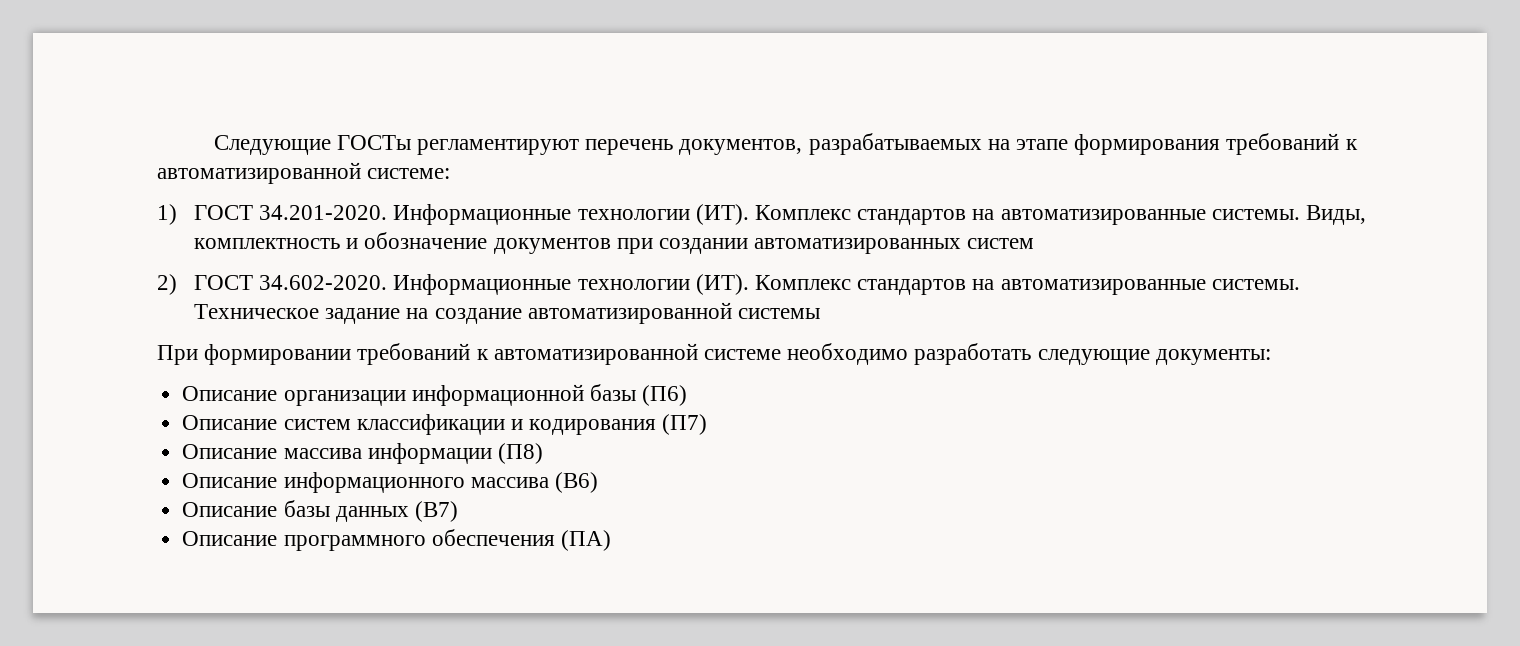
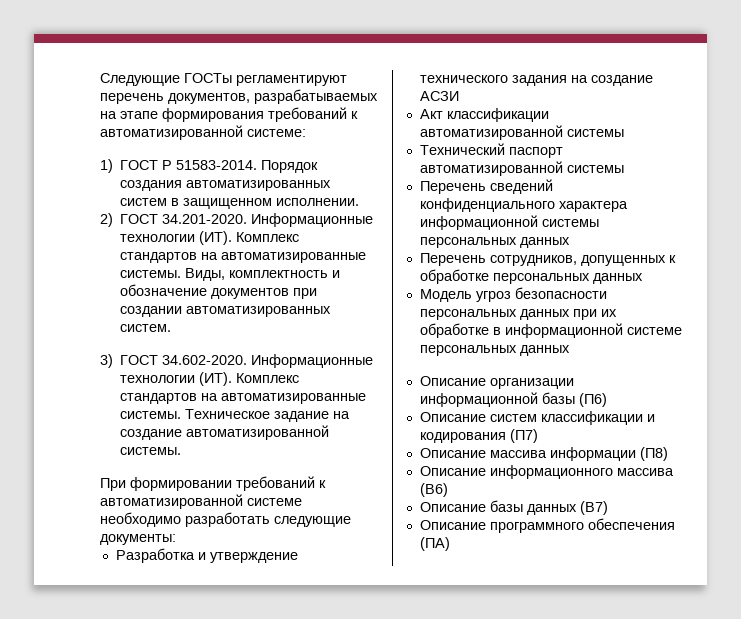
- 1) ГОСТ 34.201-2020. Информационные технологии (ИТ). Комплекс стандартов на автоматизированные системы.
+ 1) ГОСТ Р 51583-2014. Порядок создания автоматизированных систем в защищенном исполнении.
+ 2) ГОСТ 34.201-2020. Информационные технологии (ИТ). Комплекс стандартов на автоматизированные системы.
- Виды, комплектность и обозначение документов при создании автоматизированных систем
- 2) ГОСТ 34.602-2020. Информационные технологии (ИТ). Комплекс стандартов на автоматизированные системы.
+ Виды, комплектность и обозначение документов при создании автоматизированных систем.
+ 3) ГОСТ 34.602-2020. Информационные технологии (ИТ). Комплекс стандартов на автоматизированные системы.
- Техническое задание на создание автоматизированной системы
+ Техническое задание на создание автоматизированной системы.
+ Разработка и утверждение технического задания на создание АСЗИ
+ Акт классификации автоматизированной системы
+ Технический паспорт автоматизированной системы
+ Перечень сведений конфиденциального характера информационной системы персональных данных
+ Перечень сотрудников, допущенных к обработке персональных данных
+ Модель угроз безопасности персональных данных при их обработке в информационной системе персональных данных

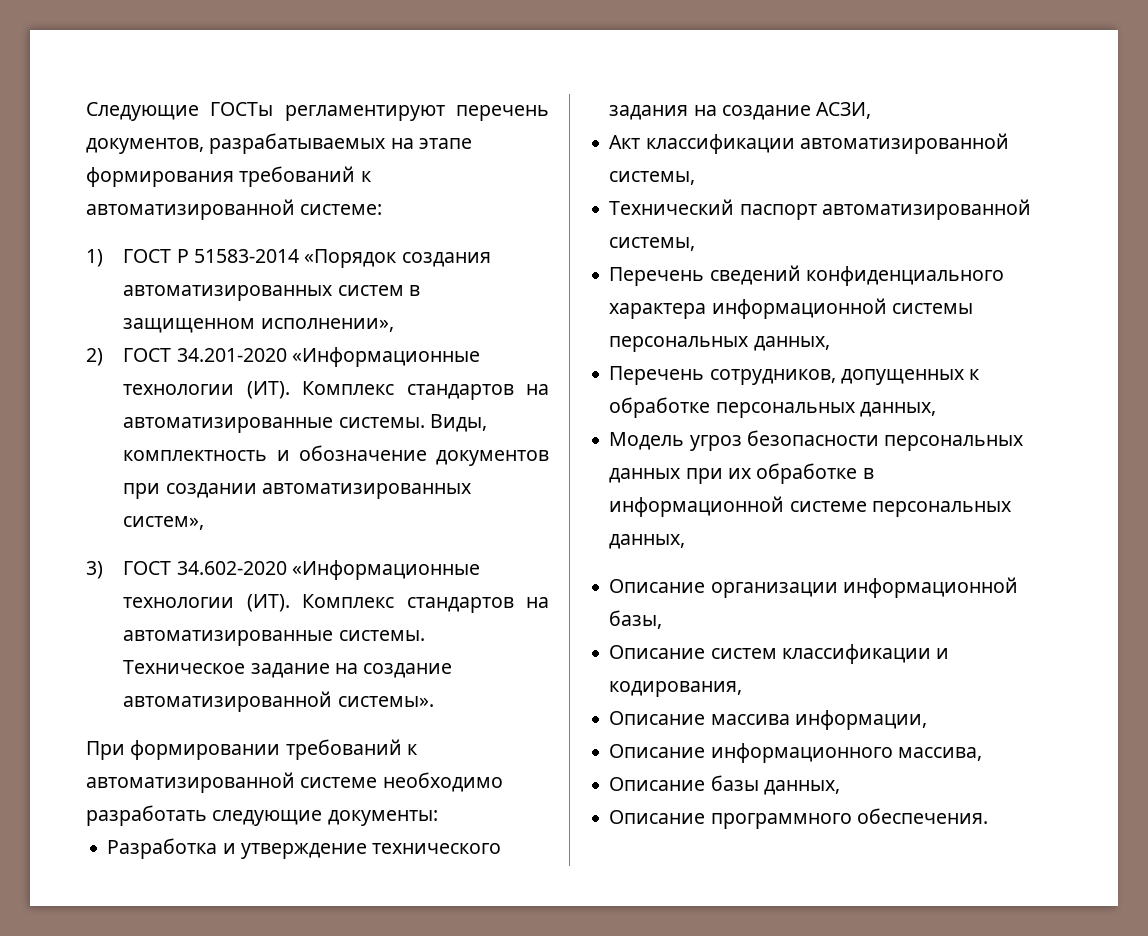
- 1) ГОСТ Р 51583-2014. Порядок создания автоматизированных систем в защищенном исполнении.
+ 1) ГОСТ Р 51583-2014 «Порядок создания автоматизированных систем в защищенном исполнении»,
- 2) ГОСТ 34.201-2020. Информационные технологии (ИТ). Комплекс стандартов на автоматизированные системы.
+ 2) ГОСТ 34.201-2020 «Информационные технологии (ИТ). Комплекс стандартов на автоматизированные системы.
- Виды, комплектность и обозначение документов при создании автоматизированных систем.
+ Виды, комплектность и обозначение документов при создании автоматизированных систем»,
- 3) ГОСТ 34.602-2020. Информационные технологии (ИТ). Комплекс стандартов на автоматизированные системы.
+ 3) ГОСТ 34.602-2020 «Информационные технологии (ИТ). Комплекс стандартов на автоматизированные системы.
- Техническое задание на создание автоматизированной системы.
+ Техническое задание на создание автоматизированной системы».
- Разработка и утверждение технического задания на создание АСЗИ
+ Разработка и утверждение технического задания на создание АСЗИ,
- Акт классификации автоматизированной системы
+ Акт классификации автоматизированной системы,
- Технический паспорт автоматизированной системы
+ Технический паспорт автоматизированной системы,
- Перечень сведений конфиденциального характера информационной системы персональных данных
+ Перечень сведений конфиденциального характера информационной системы персональных данных,
- Перечень сотрудников, допущенных к обработке персональных данных
+ Перечень сотрудников, допущенных к обработке персональных данных,
- Модель угроз безопасности персональных данных при их обработке в информационной системе персональных данных
+ Модель угроз безопасности персональных данных при их обработке в информационной системе персональных данных,
- Описание организации информационной базы (П6)
+ Описание организации информационной базы,
- Описание систем классификации и кодирования (П7)
+ Описание систем классификации и кодирования,
- Описание массива информации (П8)
+ Описание массива информации,
- Описание информационного массива (В6)
+ Описание информационного массива,
- Описание базы данных (В7)
+ Описание базы данных,
- Описание программного обеспечения (ПА)
+ Описание программного обеспечения.

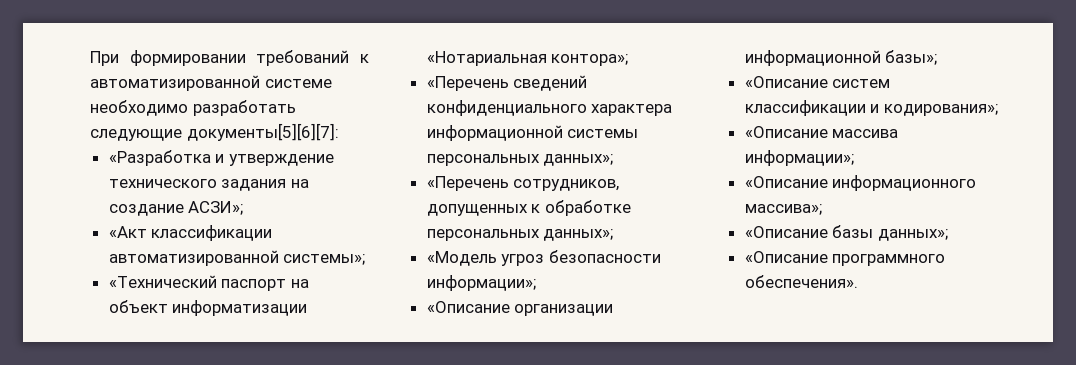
- Следующие ГОСТы регламентируют перечень документов, разрабатываемых на этапе формирования требований к автоматизированной системе:
- 1) ГОСТ Р 51583-2014 «Порядок создания автоматизированных систем в защищенном исполнении»,
- 2) ГОСТ 34.201-2020 «Информационные технологии (ИТ). Комплекс стандартов на автоматизированные системы. Виды, комплектность и обозначение документов при создании автоматизированных систем»,
- 3) ГОСТ 34.602-2020 «Информационные технологии (ИТ). Комплекс стандартов на автоматизированные системы. Техническое задание на создание автоматизированной системы».
- При формировании требований к автоматизированной системе необходимо разработать следующие документы:
- Разработка и утверждение технического задания на создание АСЗИ,
- Акт классификации автоматизированной системы,
- Технический паспорт автоматизированной системы,
- Перечень сведений конфиденциального характера информационной системы персональных данных,
- Перечень сотрудников, допущенных к обработке персональных данных,
- Модель угроз безопасности персональных данных при их обработке в информационной системе персональных данных,
- Описание организации информационной базы,
- Описание систем классификации и кодирования,
- Описание массива информации,
- Описание информационного массива,
- Описание базы данных,
- Описание программного обеспечения.
+ При формировании требований к автоматизированной системе необходимо разработать следующие документы[5][6][7]:
+ «Разработка и утверждение технического задания на создание АСЗИ»;
+ «Акт классификации автоматизированной системы»;
+ «Технический паспорт на объект информатизации «Нотариальная контора»;
+ «Перечень сведений конфиденциального характера информационной системы персональных данных»;
+ «Перечень сотрудников, допущенных к обработке персональных данных»;
+ «Модель угроз безопасности информации»;
+ «Описание организации информационной базы»;
+ «Описание систем классификации и кодирования»;
+ «Описание массива информации»;
+ «Описание информационного массива»;
+ «Описание базы данных»;
+ «Описание программного обеспечения».

